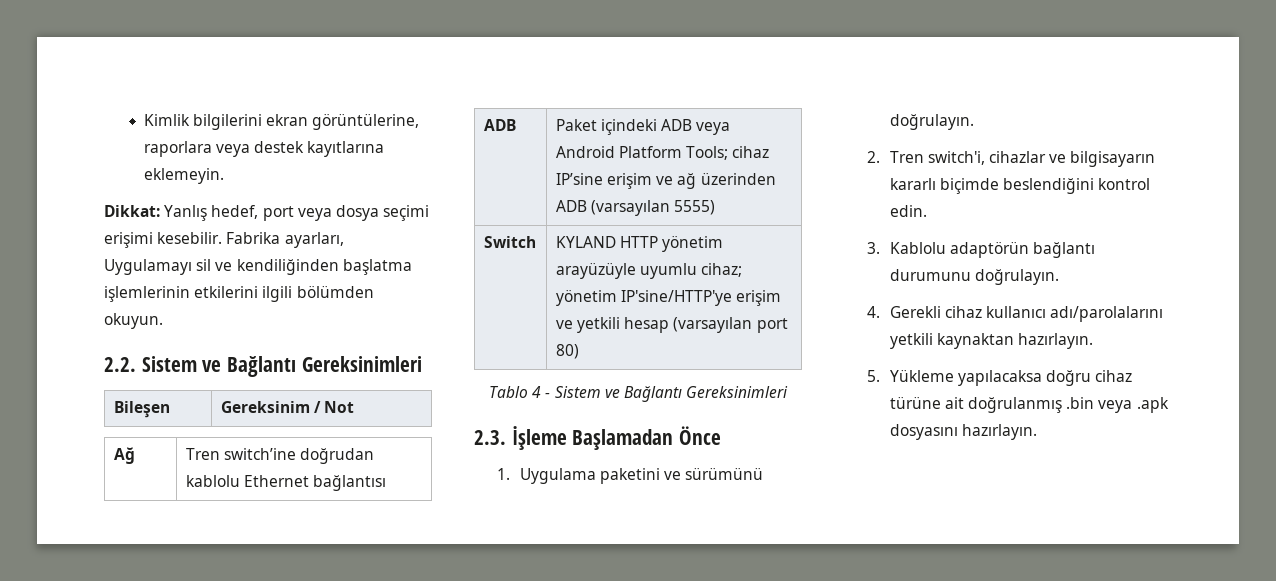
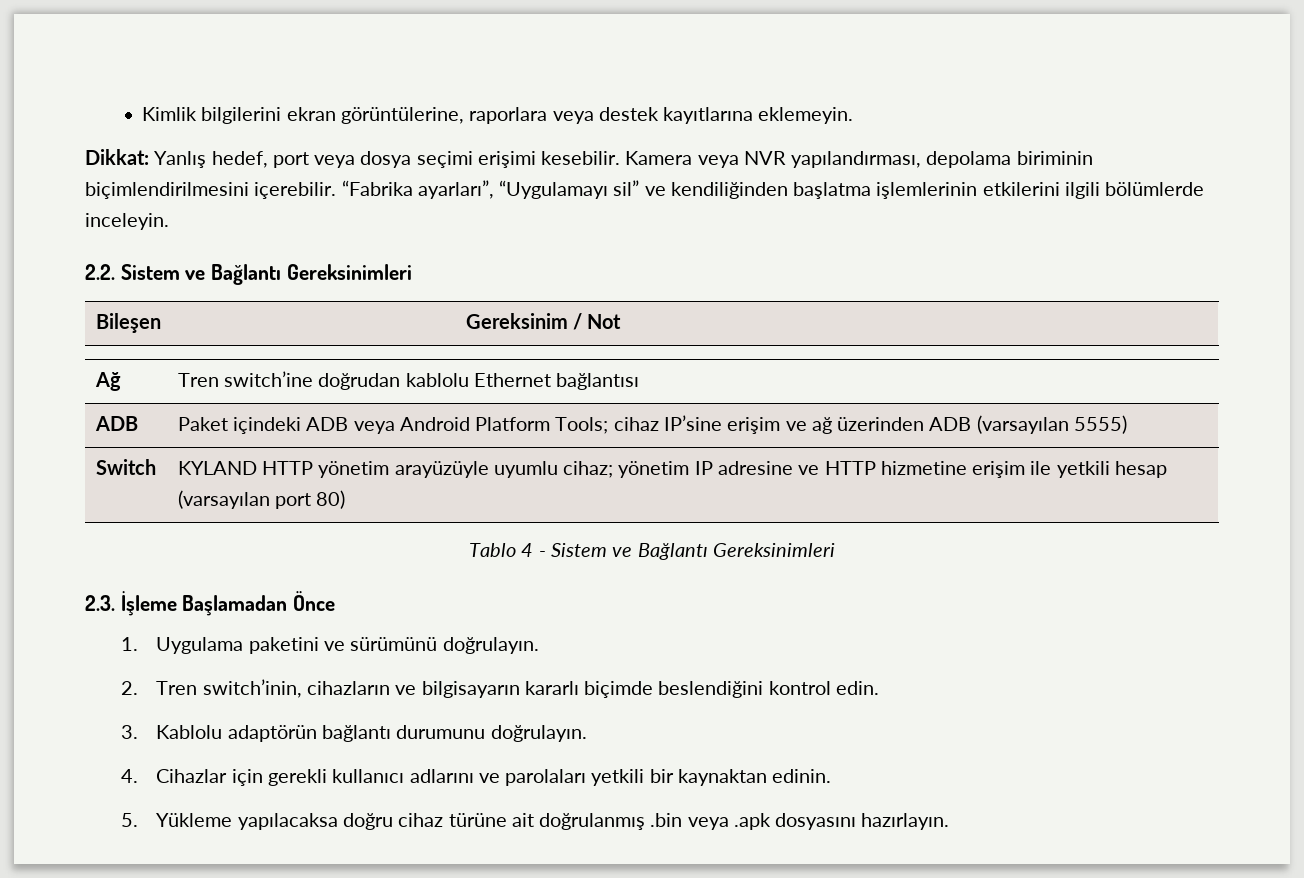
- Fabrika ayarları, Uygulamayı sil ve kendiliğinden başlatma işlemlerinin etkilerini ilgili bölümden okuyun.
+ Kamera veya NVR yapılandırması, depolama biriminin biçimlendirilmesini içerebilir. “Fabrika ayarları”, “Uygulamayı sil” ve kendiliğinden başlatma işlemlerinin etkilerini ilgili bölümlerde inceleyin.
- Switch | KYLAND HTTP yönetim arayüzüyle uyumlu cihaz; yönetim IP'sine/HTTP'ye erişim ve yetkili hesap (varsayılan port 80)
+ Switch | KYLAND HTTP yönetim arayüzüyle uyumlu cihaz; yönetim IP adresine ve HTTP hizmetine erişim ile yetkili hesap (varsayılan port 80)
- 2. Tren switch'i, cihazlar ve bilgisayarın kararlı biçimde beslendiğini kontrol edin.
+ 2. Tren switch’inin, cihazların ve bilgisayarın kararlı biçimde beslendiğini kontrol edin.
- 4. Gerekli cihaz kullanıcı adı/parolalarını yetkili kaynaktan hazırlayın.
+ 4. Cihazlar için gerekli kullanıcı adlarını ve parolaları yetkili bir kaynaktan edinin.

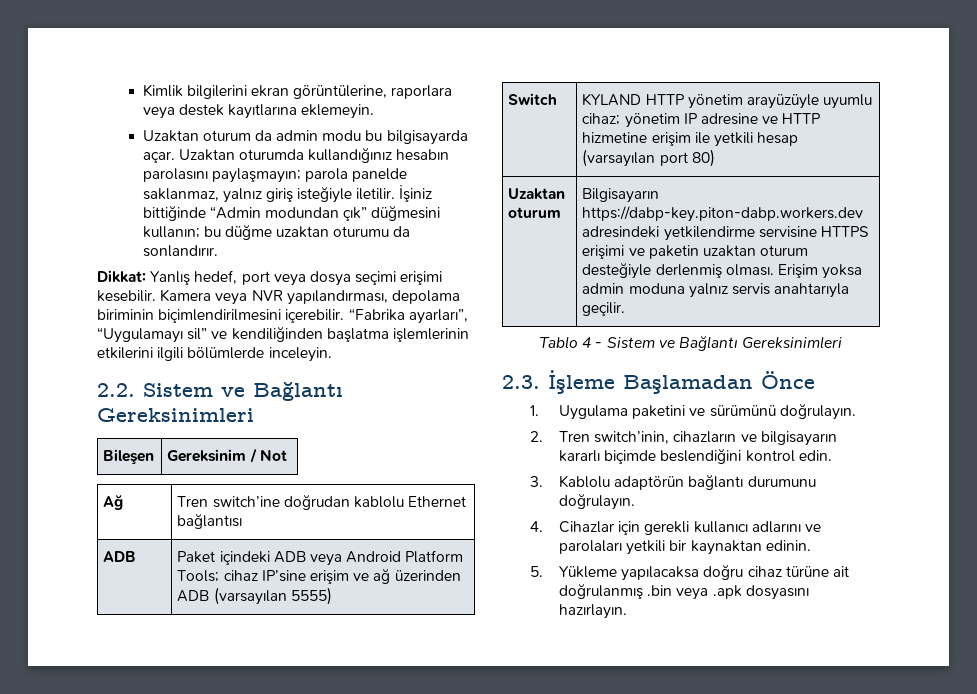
+ Uzaktan oturum da admin modu bu bilgisayarda açar. Uzaktan oturumda kullandığınız hesabın parolasını paylaşmayın; parola panelde saklanmaz, yalnız giriş isteğiyle iletilir. İşiniz bittiğinde “Admin modundan çık” düğmesini kullanın; bu düğme uzaktan oturumu da sonlandırır.
+ Uzaktan oturum | Bilgisayarın https://dabp-key.piton-dabp.workers.dev adresindeki yetkilendirme servisine HTTPS erişimi ve paketin uzaktan oturum desteğiyle derlenmiş olması. Erişim yoksa admin moduna yalnız servis anahtarıyla geçilir.

